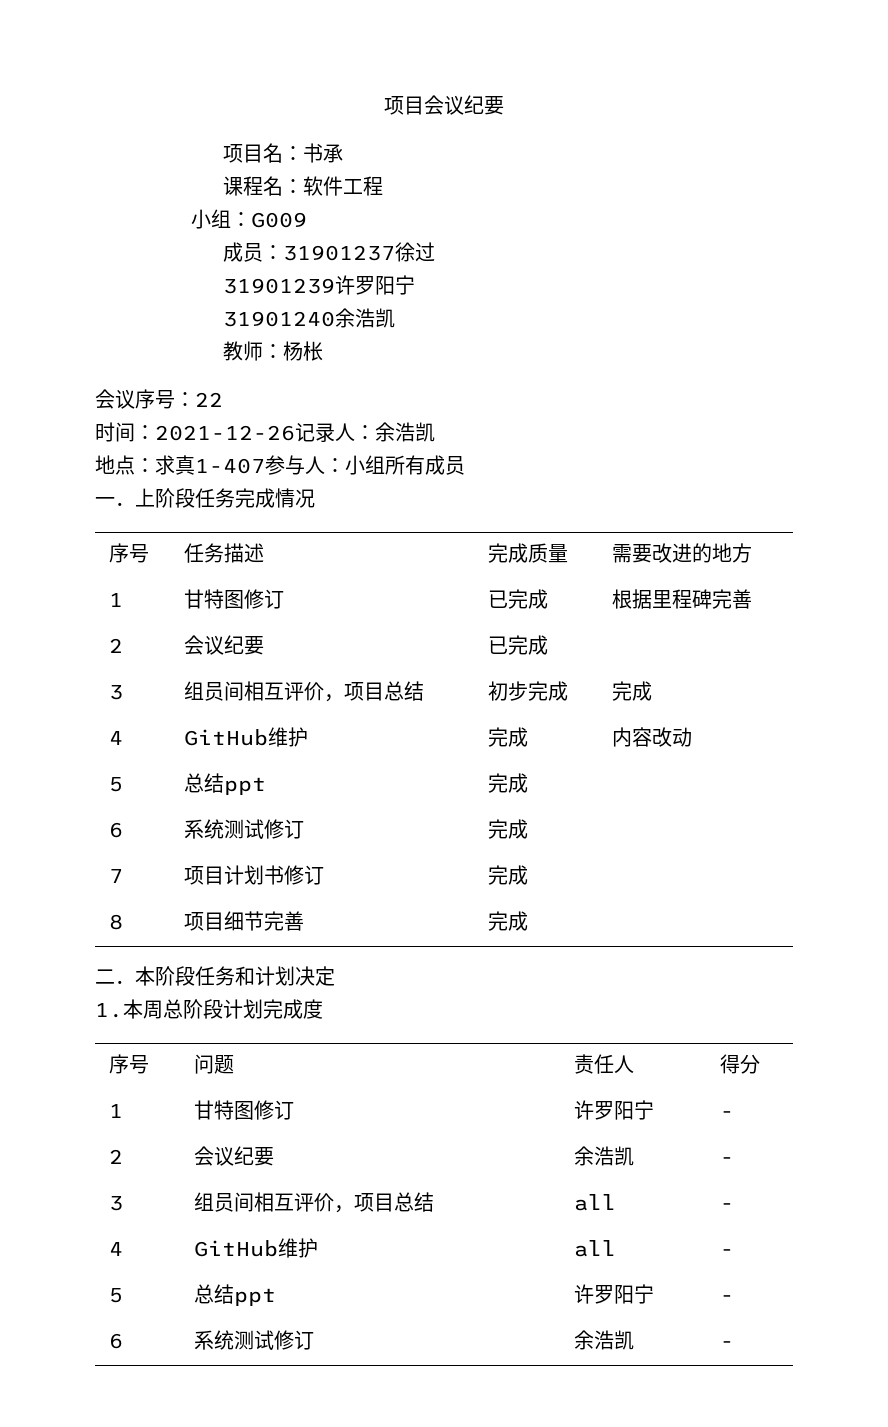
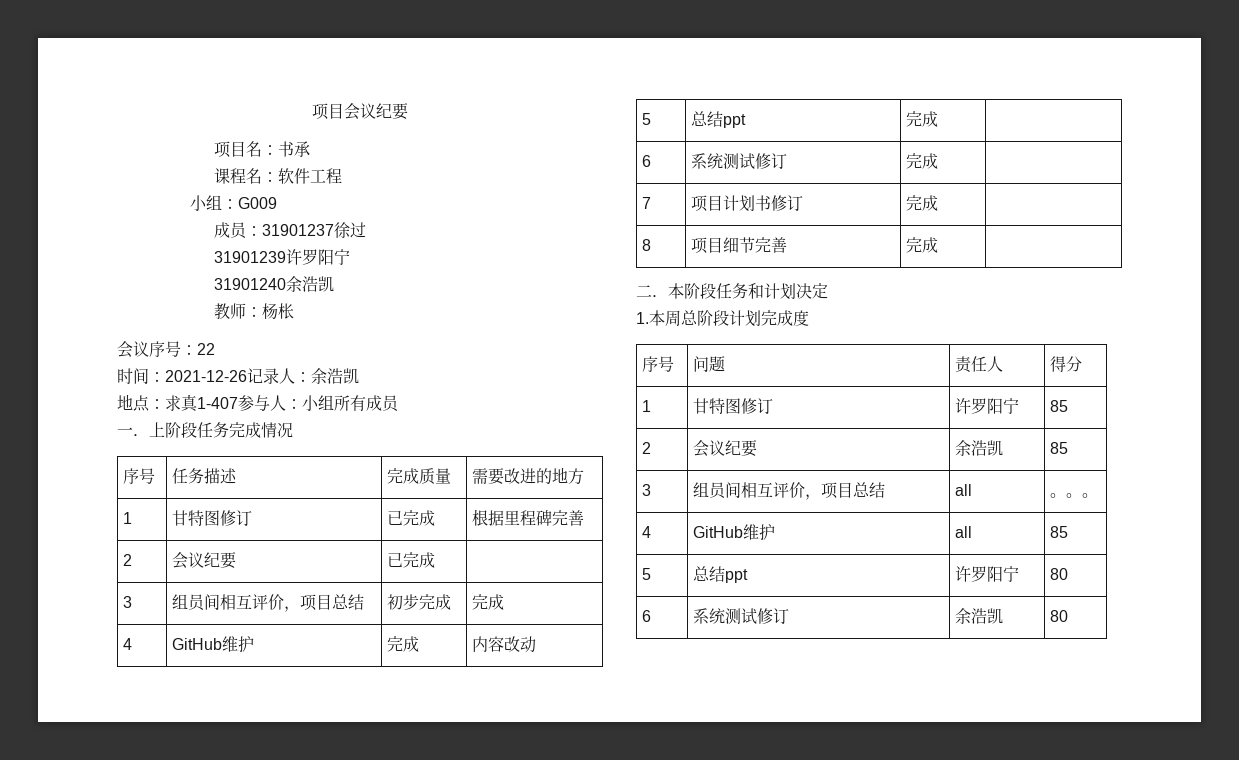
- 1 | 甘特图修订 | 许罗阳宁 | -
+ 1 | 甘特图修订 | 许罗阳宁 | 85
- 2 | 会议纪要 | 余浩凯 | -
+ 2 | 会议纪要 | 余浩凯 | 85
- 3 | 组员间相互评价，项目总结 | all | -
+ 3 | 组员间相互评价，项目总结 | all | 。。。
- 4 | GitHub维护 | all | -
+ 4 | GitHub维护 | all | 85
- 5 | 总结ppt | 许罗阳宁 | -
+ 5 | 总结ppt | 许罗阳宁 | 80
- 6 | 系统测试修订 | 余浩凯 | -
+ 6 | 系统测试修订 | 余浩凯 | 80

